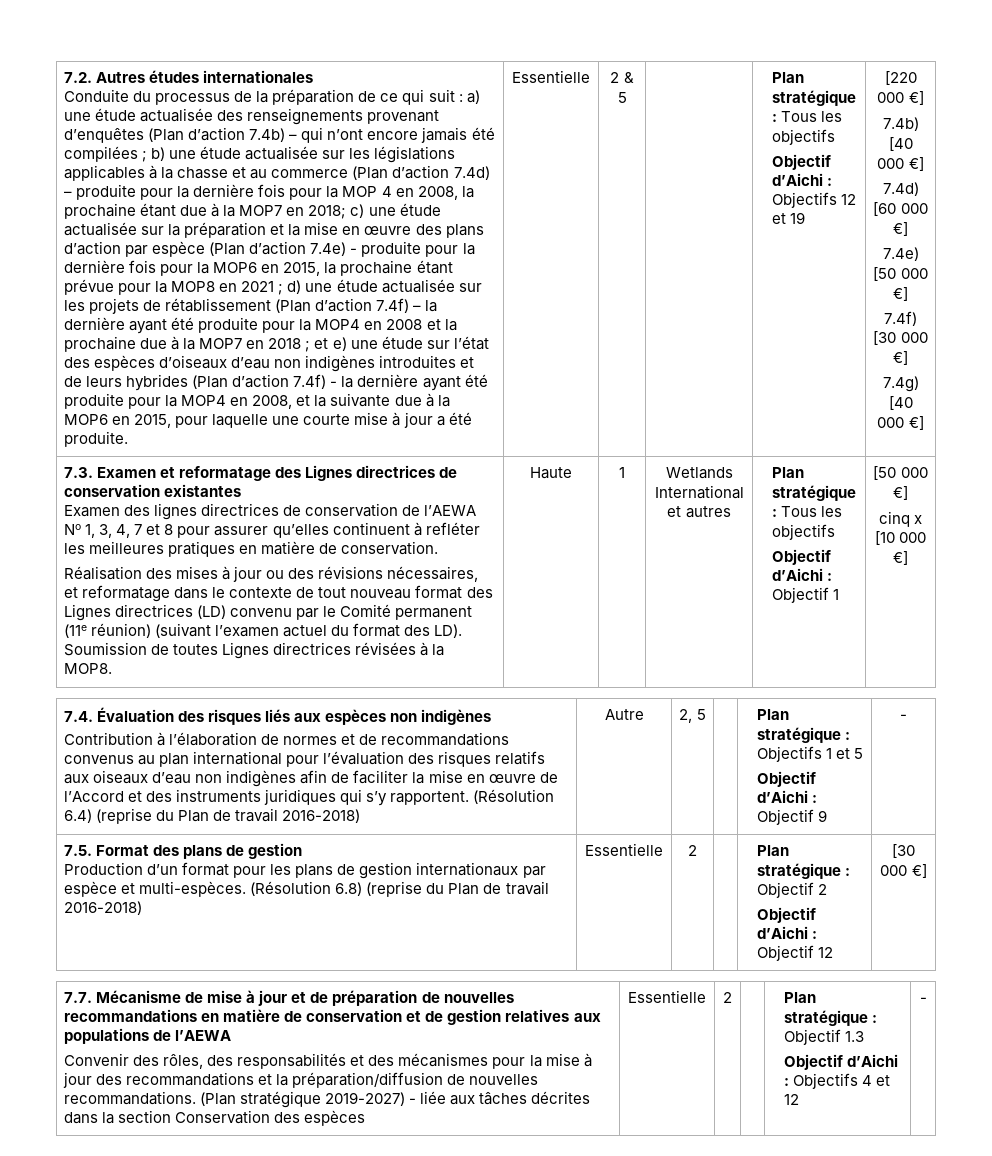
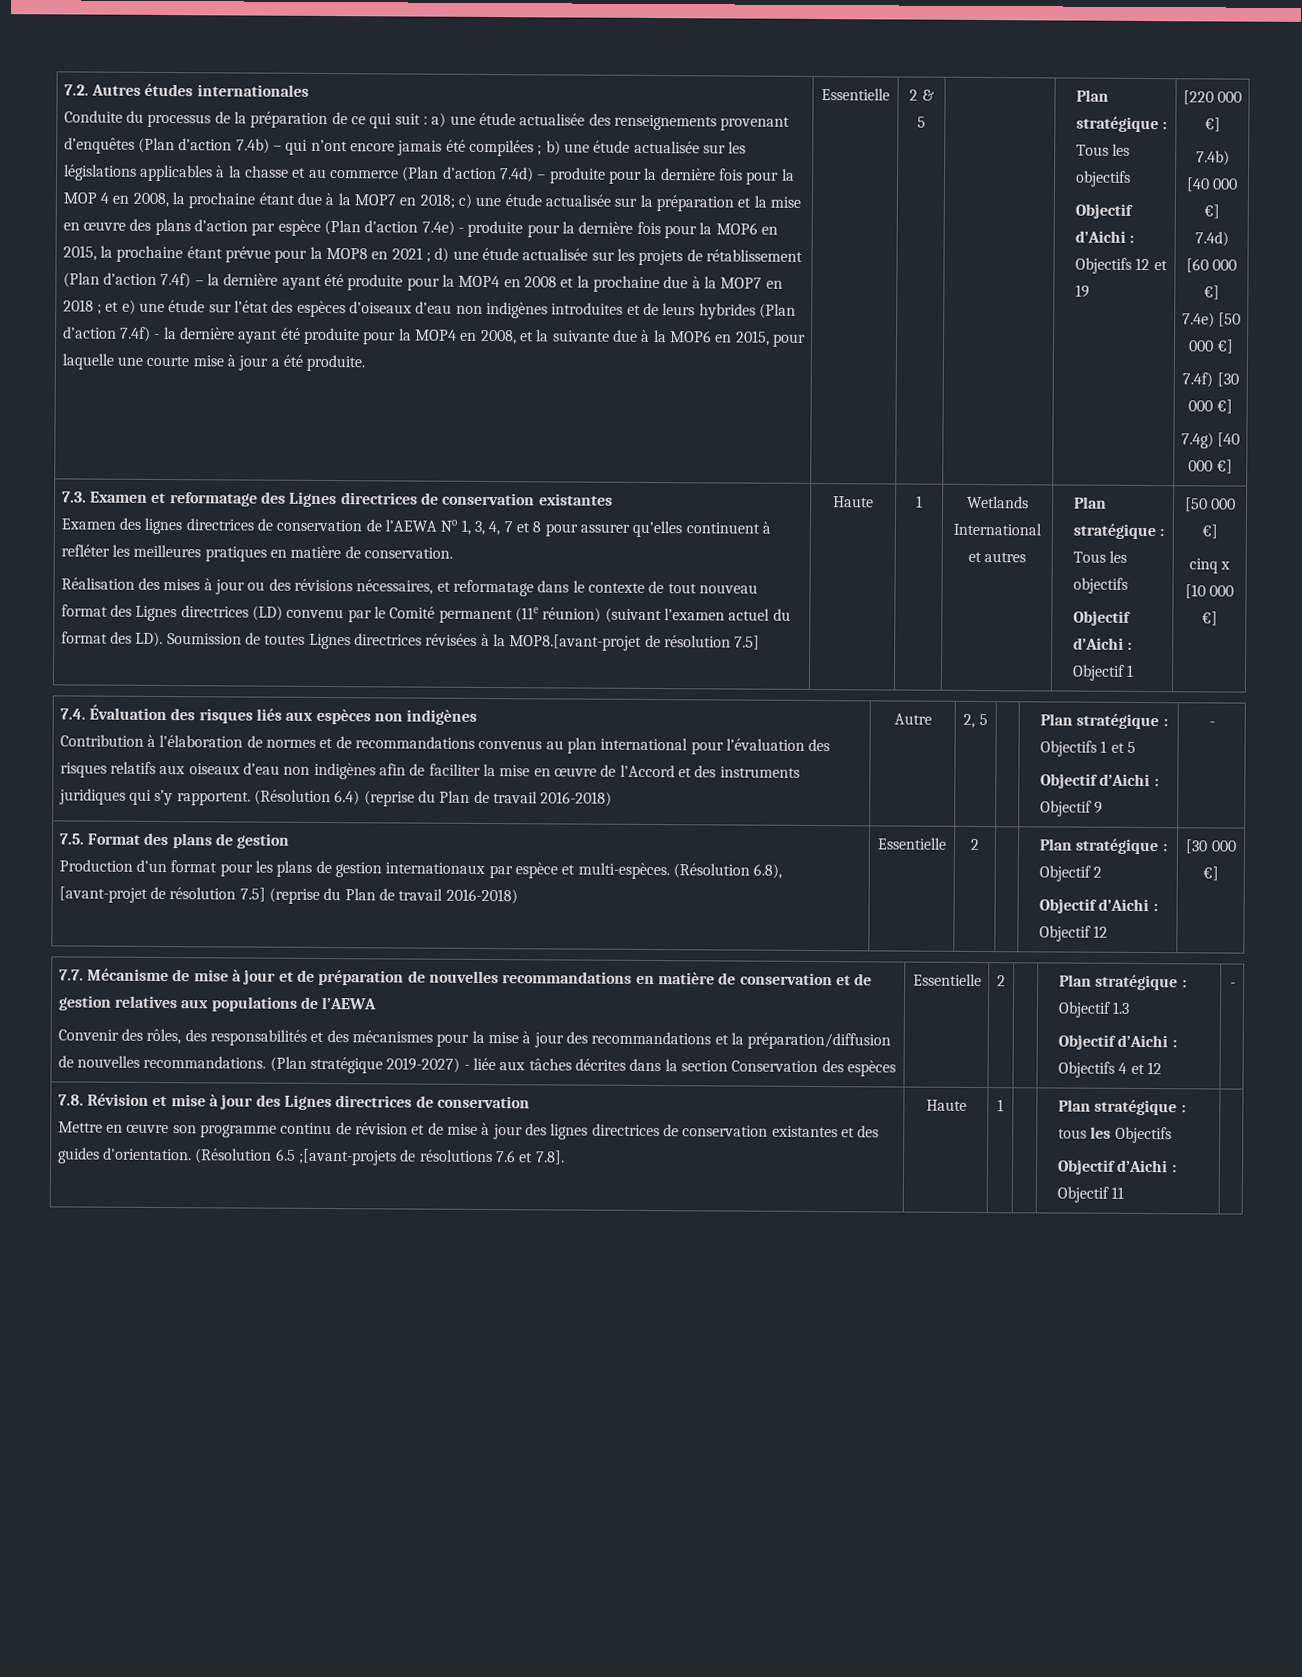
- Réalisation des mises à jour ou des révisions nécessaires, et reformatage dans le contexte de tout nouveau format des Lignes directrices (LD) convenu par le Comité permanent (11e réunion) (suivant l’examen actuel du format des LD). Soumission de toutes Lignes directrices révisées à la MOP8.
+ Réalisation des mises à jour ou des révisions nécessaires, et reformatage dans le contexte de tout nouveau format des Lignes directrices (LD) convenu par le Comité permanent (11e réunion) (suivant l’examen actuel du format des LD). Soumission de toutes Lignes directrices révisées à la MOP8.[avant-projet de résolution 7.5]
- (Résolution 6.8) (reprise du Plan de travail 2016-2018)
+ (Résolution 6.8), [avant-projet de résolution 7.5] (reprise du Plan de travail 2016-2018)
+ 7.8. Révision et mise à jour des Lignes directrices de conservation
+ Mettre en œuvre son programme continu de révision et de mise à jour des lignes directrices de conservation existantes et des guides d'orientation. (Résolution 6.5 ;[avant-projets de résolutions 7.6 et 7.8]. | Haute | 1 | | Plan stratégique : tous les Objectifs
+ Objectif d’Aichi : Objectif 11

